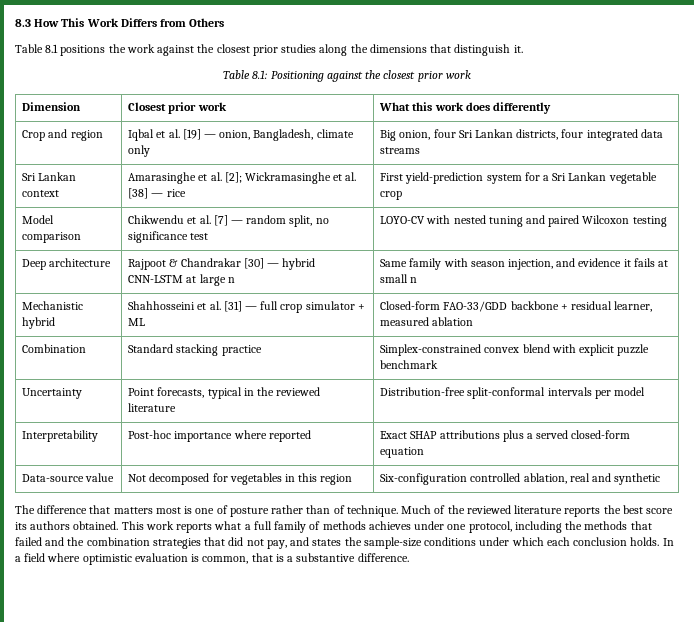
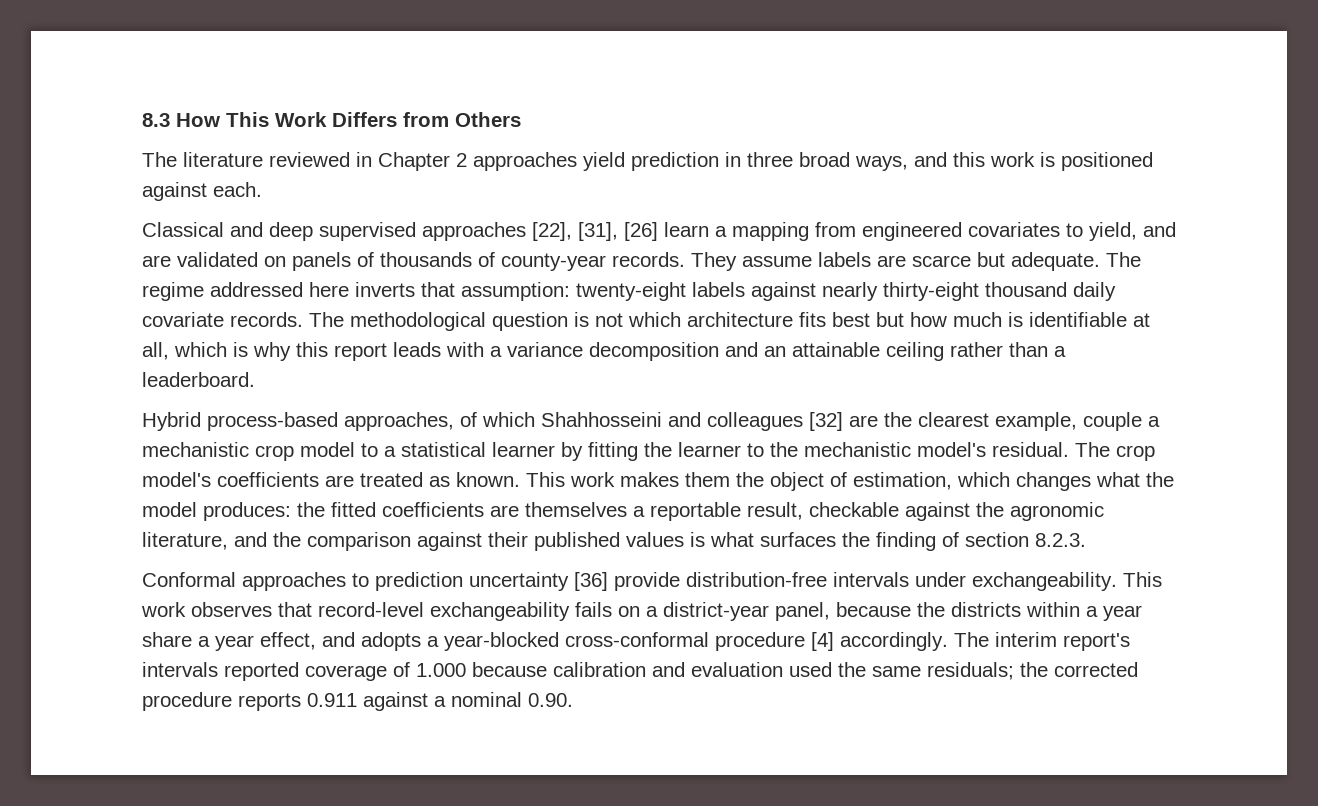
- Table 8.1 positions the work against the closest prior studies along the dimensions that distinguish it.
- Table 8.1: Positioning against the closest prior work
- Dimension | Closest prior work | What this work does differently
- Crop and region | Iqbal et al. [19] — onion, Bangladesh, climate only | Big onion, four Sri Lankan districts, four integrated data streams
- Sri Lankan context | Amarasinghe et al. [2]; Wickramasinghe et al. [38] — rice | First yield-prediction system for a Sri Lankan vegetable crop
- Model comparison | Chikwendu et al. [7] — random split, no significance test | LOYO-CV with nested tuning and paired Wilcoxon testing
- Deep architecture | Rajpoot & Chandrakar [30] — hybrid CNN-LSTM at large n | Same family with season injection, and evidence it fails at small n
- Mechanistic hybrid | Shahhosseini et al. [31] — full crop simulator + ML | Closed-form FAO-33/GDD backbone + residual learner, measured ablation
- Combination | Standard stacking practice | Simplex-constrained convex blend with explicit puzzle benchmark
- Uncertainty | Point forecasts, typical in the reviewed literature | Distribution-free split-conformal intervals per model
- Interpretability | Post-hoc importance where reported | Exact SHAP attributions plus a served closed-form equation
- Data-source value | Not decomposed for vegetables in this region | Six-configuration controlled ablation, real and synthetic
- The difference that matters most is one of posture rather than of technique. Much of the reviewed literature reports the best score its authors obtained. This work reports what a full family of methods achieves under one protocol, including the methods that failed and the combination strategies that did not pay, and states the sample-size conditions under which each conclusion holds. In a field where optimistic evaluation is common, that is a substantive difference.
+ The literature reviewed in Chapter 2 approaches yield prediction in three broad ways, and this work is positioned against each.
+ Classical and deep supervised approaches [22], [31], [26] learn a mapping from engineered covariates to yield, and are validated on panels of thousands of county-year records. They assume labels are scarce but adequate. The regime addressed here inverts that assumption: twenty-eight labels against nearly thirty-eight thousand daily covariate records. The methodological question is not which architecture fits best but how much is identifiable at all, which is why this report leads with a variance decomposition and an attainable ceiling rather than a leaderboard.
+ Hybrid process-based approaches, of which Shahhosseini and colleagues [32] are the clearest example, couple a mechanistic crop model to a statistical learner by fitting the learner to the mechanistic model's residual. The crop model's coefficients are treated as known. This work makes them the object of estimation, which changes what the model produces: the fitted coefficients are themselves a reportable result, checkable against the agronomic literature, and the comparison against their published values is what surfaces the finding of section 8.2.3.
+ Conformal approaches to prediction uncertainty [36] provide distribution-free intervals under exchangeability. This work observes that record-level exchangeability fails on a district-year panel, because the districts within a year share a year effect, and adopts a year-blocked cross-conformal procedure [4] accordingly. The interim report's intervals reported coverage of 1.000 because calibration and evaluation used the same residuals; the corrected procedure reports 0.911 against a nominal 0.90.

